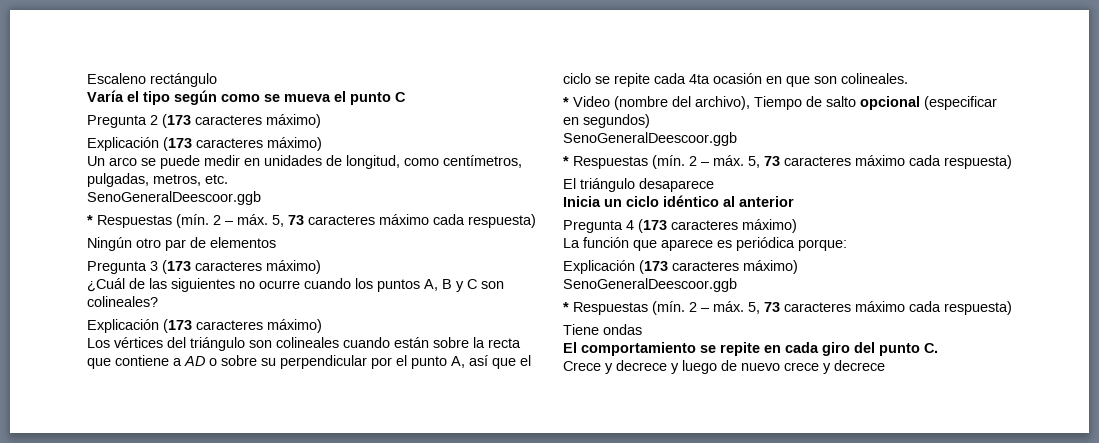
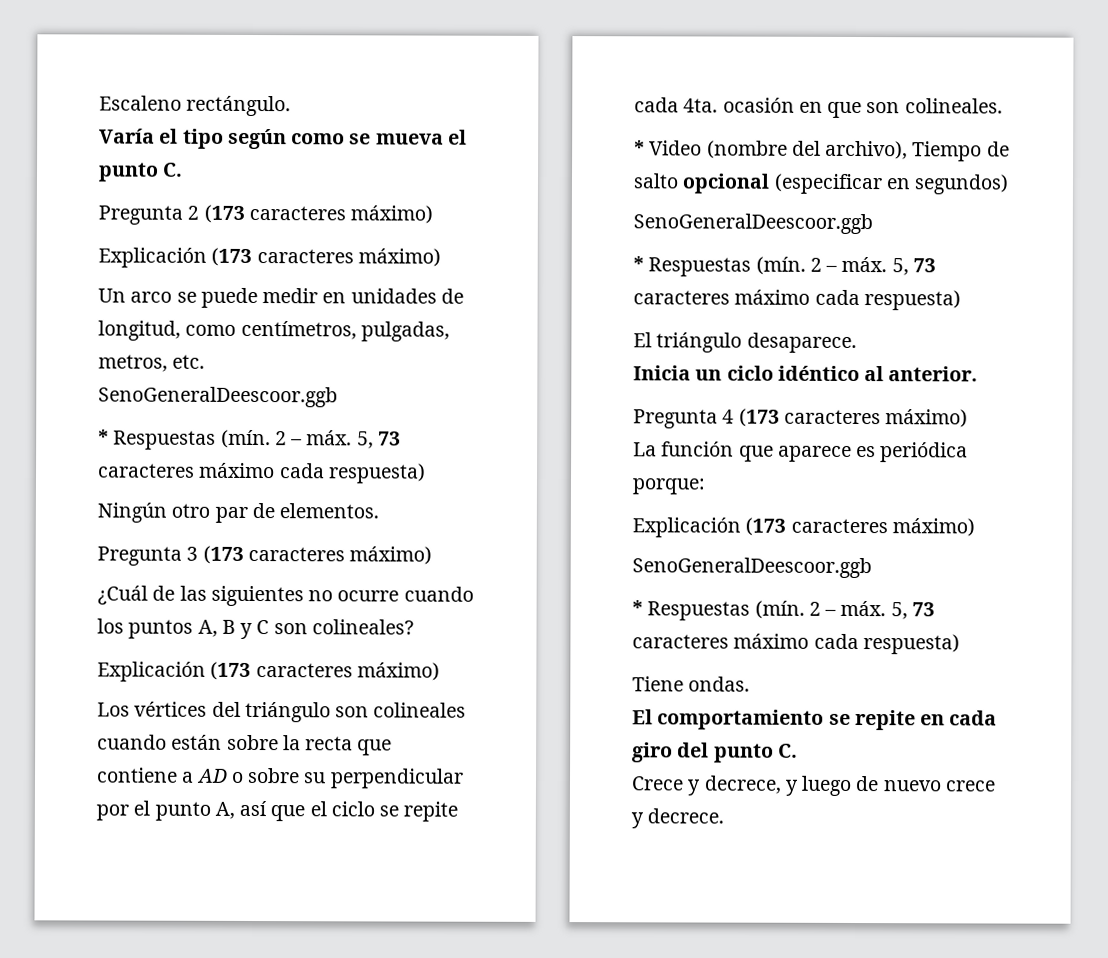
- Escaleno rectángulo
+ Escaleno rectángulo.
- Varía el tipo según como se mueva el punto C
+ Varía el tipo según como se mueva el punto C.
- Ningún otro par de elementos
+ Ningún otro par de elementos.
- Los vértices del triángulo son colineales cuando están sobre la recta que contiene a AD o sobre su perpendicular por el punto A, así que el ciclo se repite cada 4ta ocasión en que son colineales.
+ Los vértices del triángulo son colineales cuando están sobre la recta que contiene a AD o sobre su perpendicular por el punto A, así que el ciclo se repite cada 4ta. ocasión en que son colineales.
- El triángulo desaparece
+ El triángulo desaparece.
- Inicia un ciclo idéntico al anterior
+ Inicia un ciclo idéntico al anterior.
- Tiene ondas
+ Tiene ondas.
- Crece y decrece y luego de nuevo crece y decrece
+ Crece y decrece, y luego de nuevo crece y decrece.

